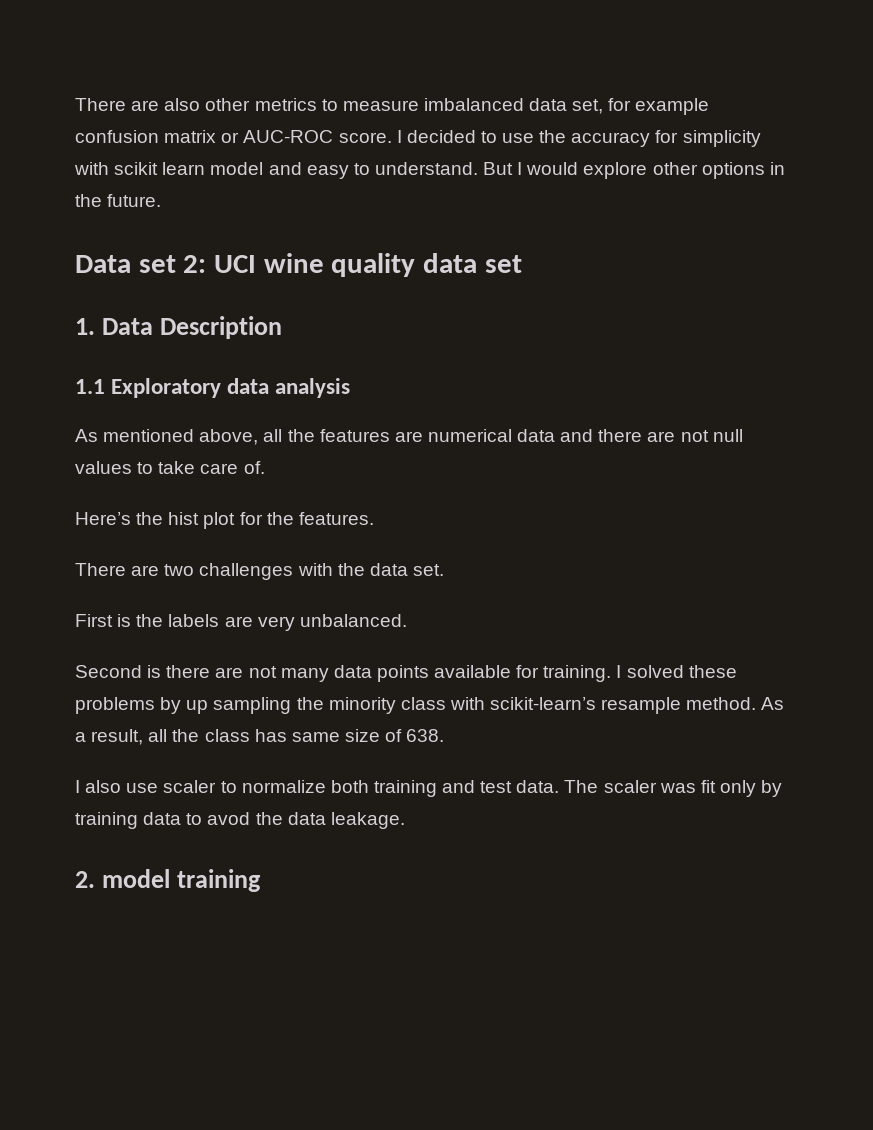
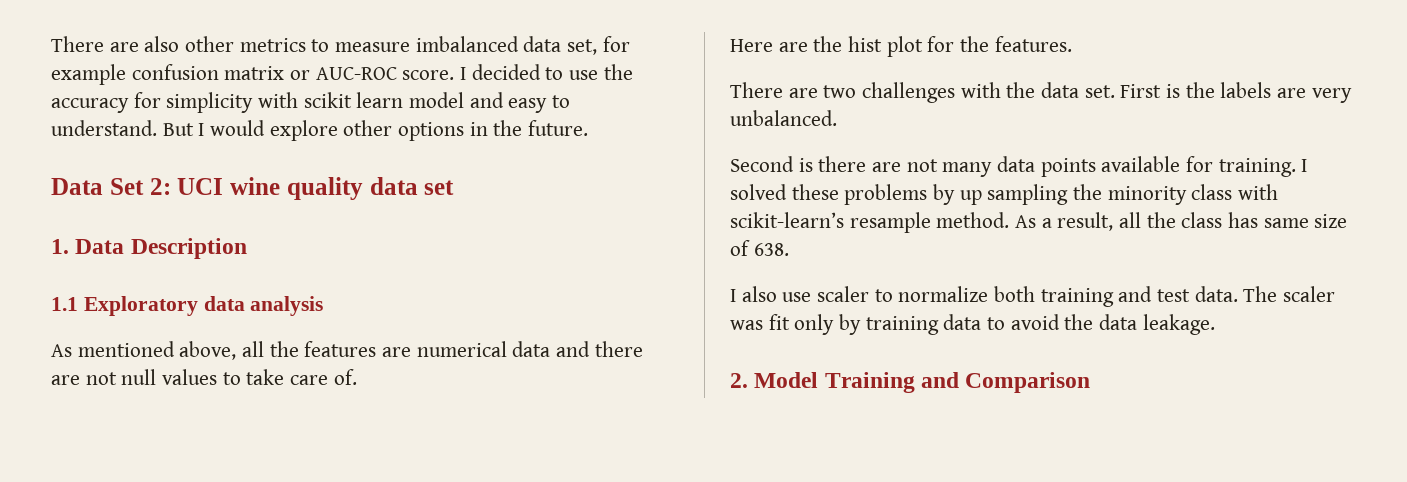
- Data set 2: UCI wine quality data set
+ Data Set 2: UCI wine quality data set
- Here’s the hist plot for the features.
+ Here are the hist plot for the features.
- There are two challenges with the data set.
- First is the labels are very unbalanced.
+ There are two challenges with the data set. First is the labels are very unbalanced.
- The scaler was fit only by training data to avod the data leakage.
+ The scaler was fit only by training data to avoid the data leakage.
- 2. model training
+ 2. Model Training and Comparison

